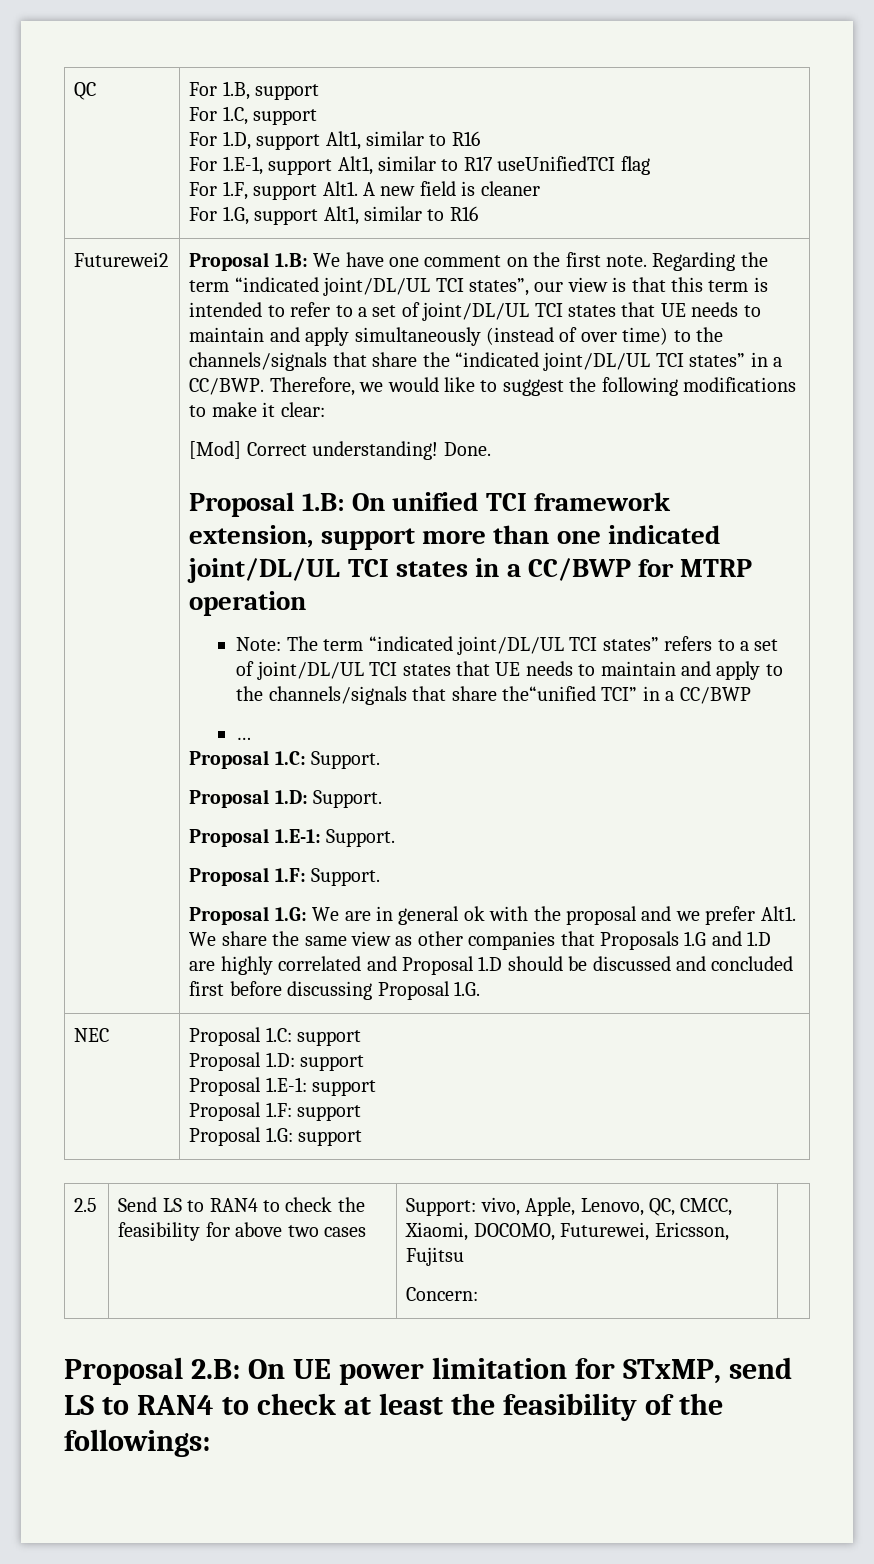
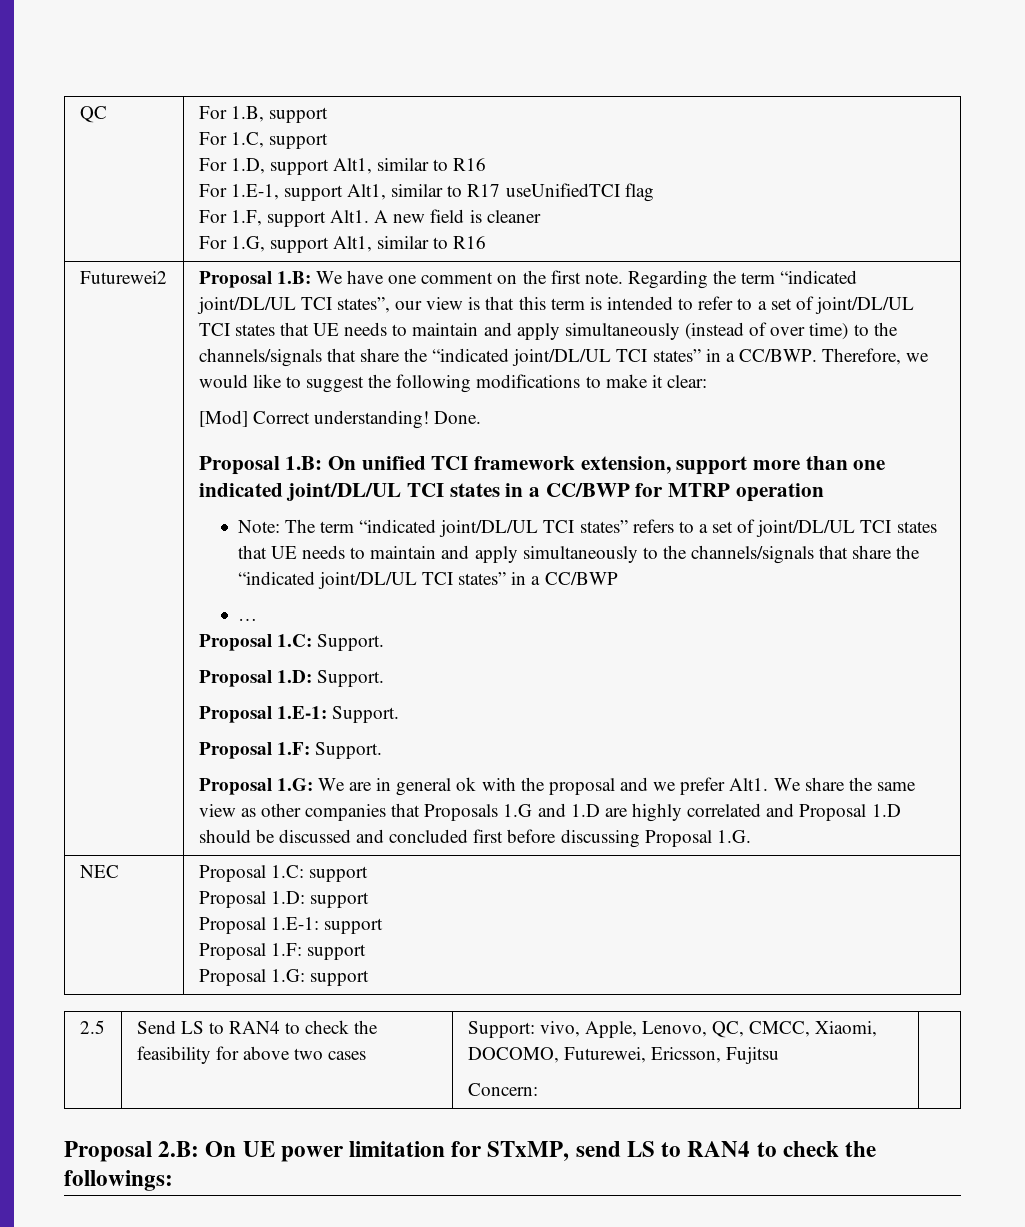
- Note: The term “indicated joint/DL/UL TCI states” refers to a set of joint/DL/UL TCI states that UE needs to maintain and apply to the channels/signals that share the“unified TCI” in a CC/BWP
+ Note: The term “indicated joint/DL/UL TCI states” refers to a set of joint/DL/UL TCI states that UE needs to maintain and apply simultaneously to the channels/signals that share the “indicated joint/DL/UL TCI states” in a CC/BWP
- Proposal 2.B: On UE power limitation for STxMP, send LS to RAN4 to check at least the feasibility of the followings:
+ Proposal 2.B: On UE power limitation for STxMP, send LS to RAN4 to check the followings:

